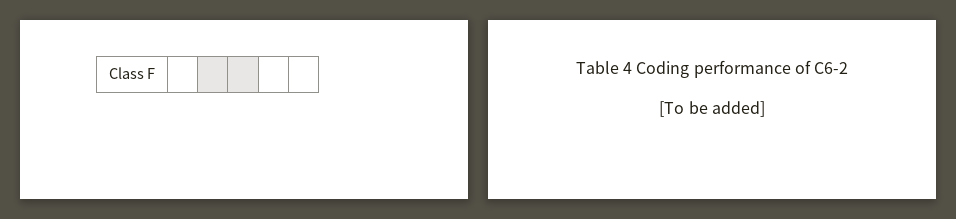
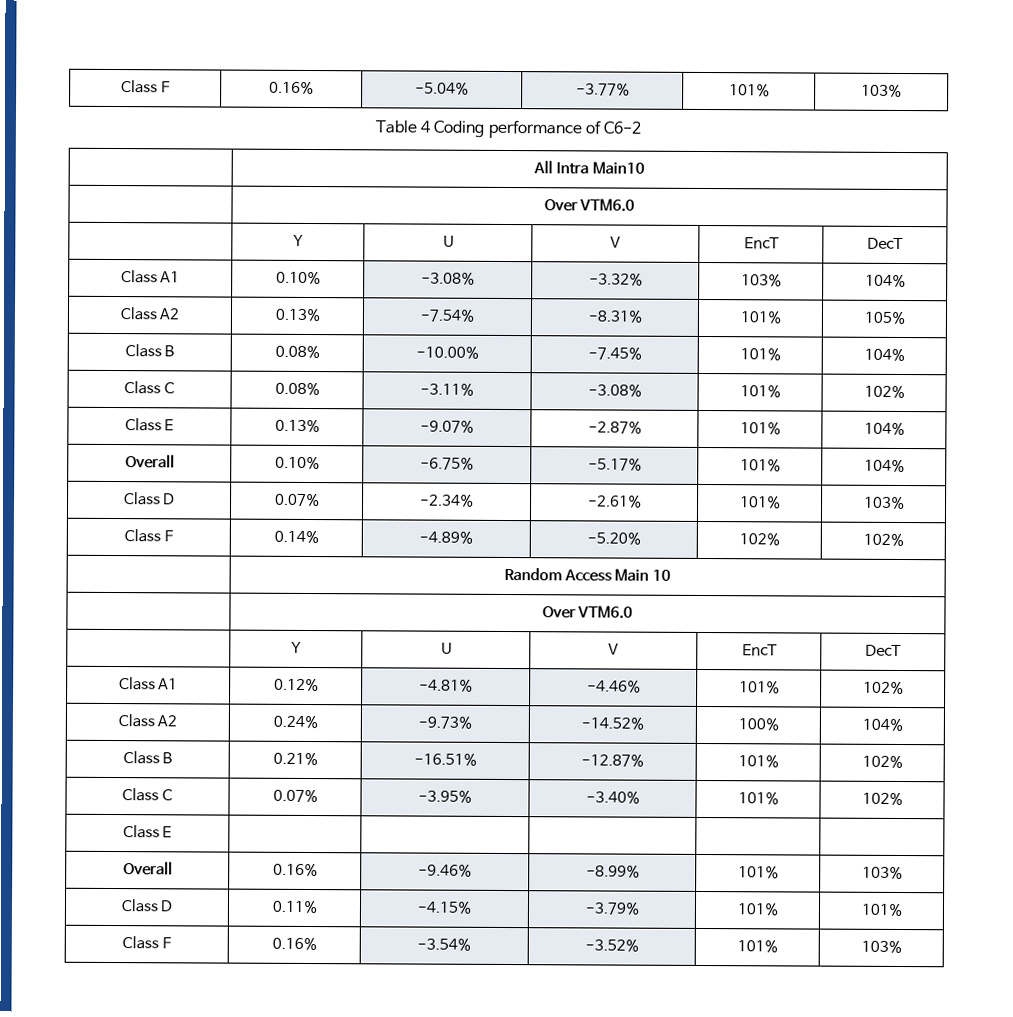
- Class F | | | | |
+ Class F | 0.16% | -5.04% | -3.77% | 101% | 103%
- [To be added]
+ | All Intra Main10
+ | Over VTM6.0
+ | Y | U | V | EncT | DecT
+ Class A1 | 0.10% | -3.08% | -3.32% | 103% | 104%
+ Class A2 | 0.13% | -7.54% | -8.31% | 101% | 105%
+ Class B | 0.08% | -10.00% | -7.45% | 101% | 104%
+ Class C | 0.08% | -3.11% | -3.08% | 101% | 102%
+ Class E | 0.13% | -9.07% | -2.87% | 101% | 104%
+ Overall | 0.10% | -6.75% | -5.17% | 101% | 104%
+ Class D | 0.07% | -2.34% | -2.61% | 101% | 103%
+ Class F | 0.14% | -4.89% | -5.20% | 102% | 102%
+ | Random Access Main 10
+ | Over VTM6.0
+ | Y | U | V | EncT | DecT
+ Class A1 | 0.12% | -4.81% | -4.46% | 101% | 102%
+ Class A2 | 0.24% | -9.73% | -14.52% | 100% | 104%
+ Class B | 0.21% | -16.51% | -12.87% | 101% | 102%
+ Class C | 0.07% | -3.95% | -3.40% | 101% | 102%
+ Class E | | | | |
+ Overall | 0.16% | -9.46% | -8.99% | 101% | 103%
+ Class D | 0.11% | -4.15% | -3.79% | 101% | 101%
+ Class F | 0.16% | -3.54% | -3.52% | 101% | 103%

